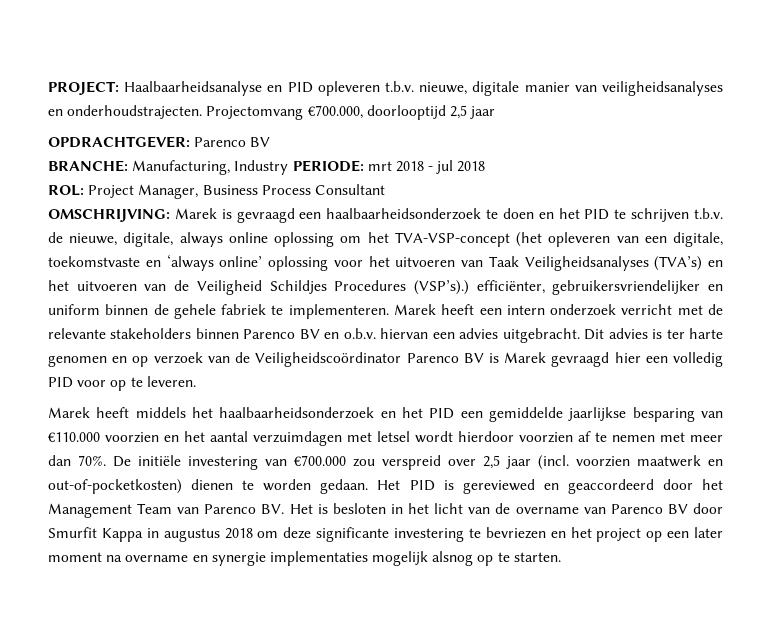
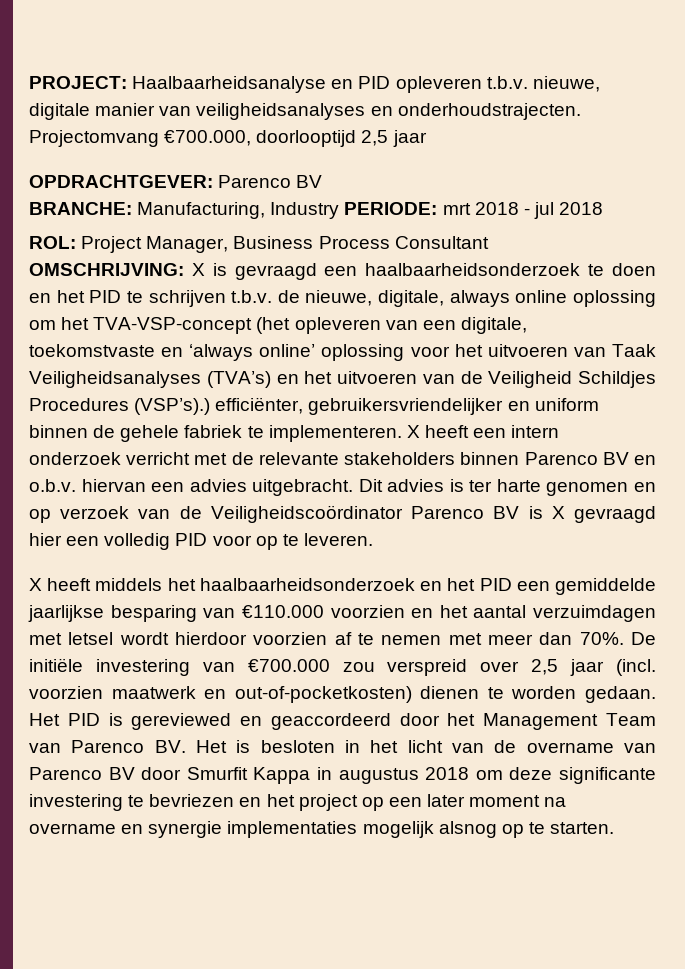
- OMSCHRIJVING: Marek is gevraagd een haalbaarheidsonderzoek te doen en het PID te schrijven t.b.v. de nieuwe, digitale, always online oplossing om het TVA-VSP-concept (het opleveren van een digitale, toekomstvaste en ‘always online’ oplossing voor het uitvoeren van Taak Veiligheidsanalyses (TVA’s) en het uitvoeren van de Veiligheid Schildjes Procedures (VSP’s).) efficiënter, gebruikersvriendelijker en uniform binnen de gehele fabriek te implementeren.
+ OMSCHRIJVING: X is gevraagd een haalbaarheidsonderzoek te doen en het PID te schrijven t.b.v. de nieuwe, digitale, always online oplossing om het TVA-VSP-concept (het opleveren van een digitale, toekomstvaste en ‘always online’ oplossing voor het uitvoeren van Taak Veiligheidsanalyses (TVA’s) en het uitvoeren van de Veiligheid Schildjes Procedures (VSP’s).) efficiënter, gebruikersvriendelijker en uniform binnen de gehele fabriek te implementeren.
- Marek heeft een intern onderzoek verricht met de relevante stakeholders binnen Parenco BV en o.b.v. hiervan een advies uitgebracht.
+ X heeft een intern onderzoek verricht met de relevante stakeholders binnen Parenco BV en o.b.v. hiervan een advies uitgebracht.
- Dit advies is ter harte genomen en op verzoek van de Veiligheidscoördinator Parenco BV is Marek gevraagd hier een volledig PID voor op te leveren.
+ Dit advies is ter harte genomen en op verzoek van de Veiligheidscoördinator Parenco BV is X gevraagd hier een volledig PID voor op te leveren.
- Marek heeft middels het haalbaarheidsonderzoek en het PID een gemiddelde jaarlijkse besparing van €110.000 voorzien en het aantal verzuimdagen met letsel wordt hierdoor voorzien af te nemen met meer dan 70%.
+ X heeft middels het haalbaarheidsonderzoek en het PID een gemiddelde jaarlijkse besparing van €110.000 voorzien en het aantal verzuimdagen met letsel wordt hierdoor voorzien af te nemen met meer dan 70%.

